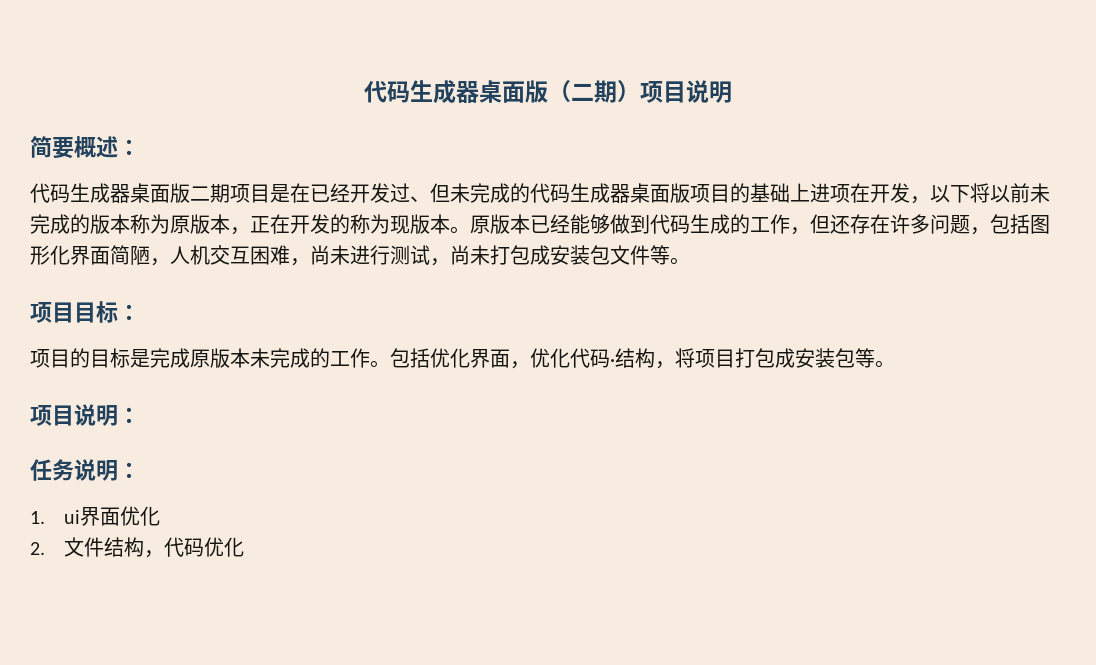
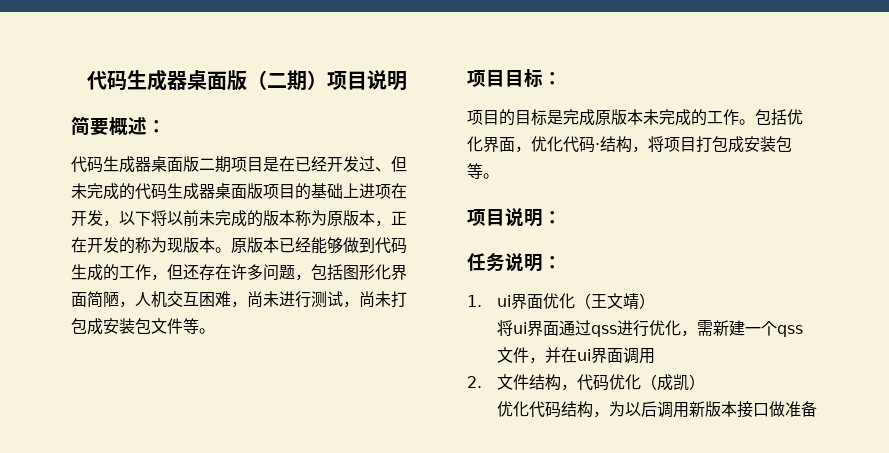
- 1. ui界面优化
+ 1. ui界面优化（王文靖）
+ 将ui界面通过qss进行优化，需新建一个qss文件，并在ui界面调用
- 2.文件结构，代码优化
+ 2.文件结构，代码优化（成凯）
+ 优化代码结构，为以后调用新版本接口做准备

